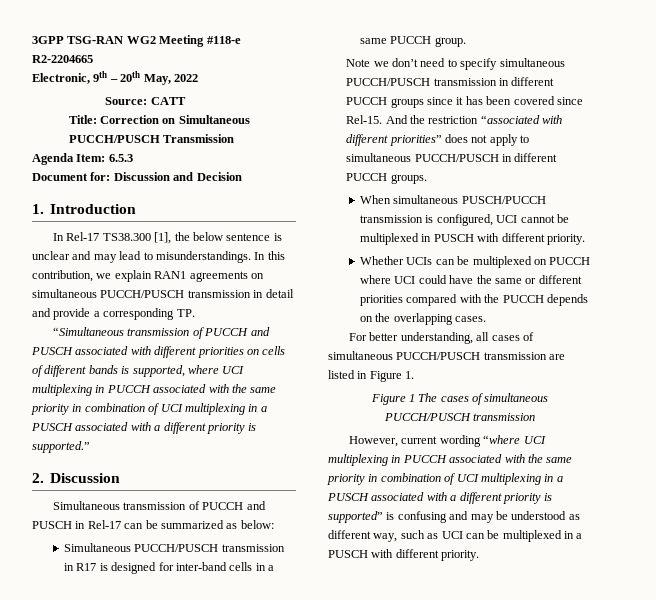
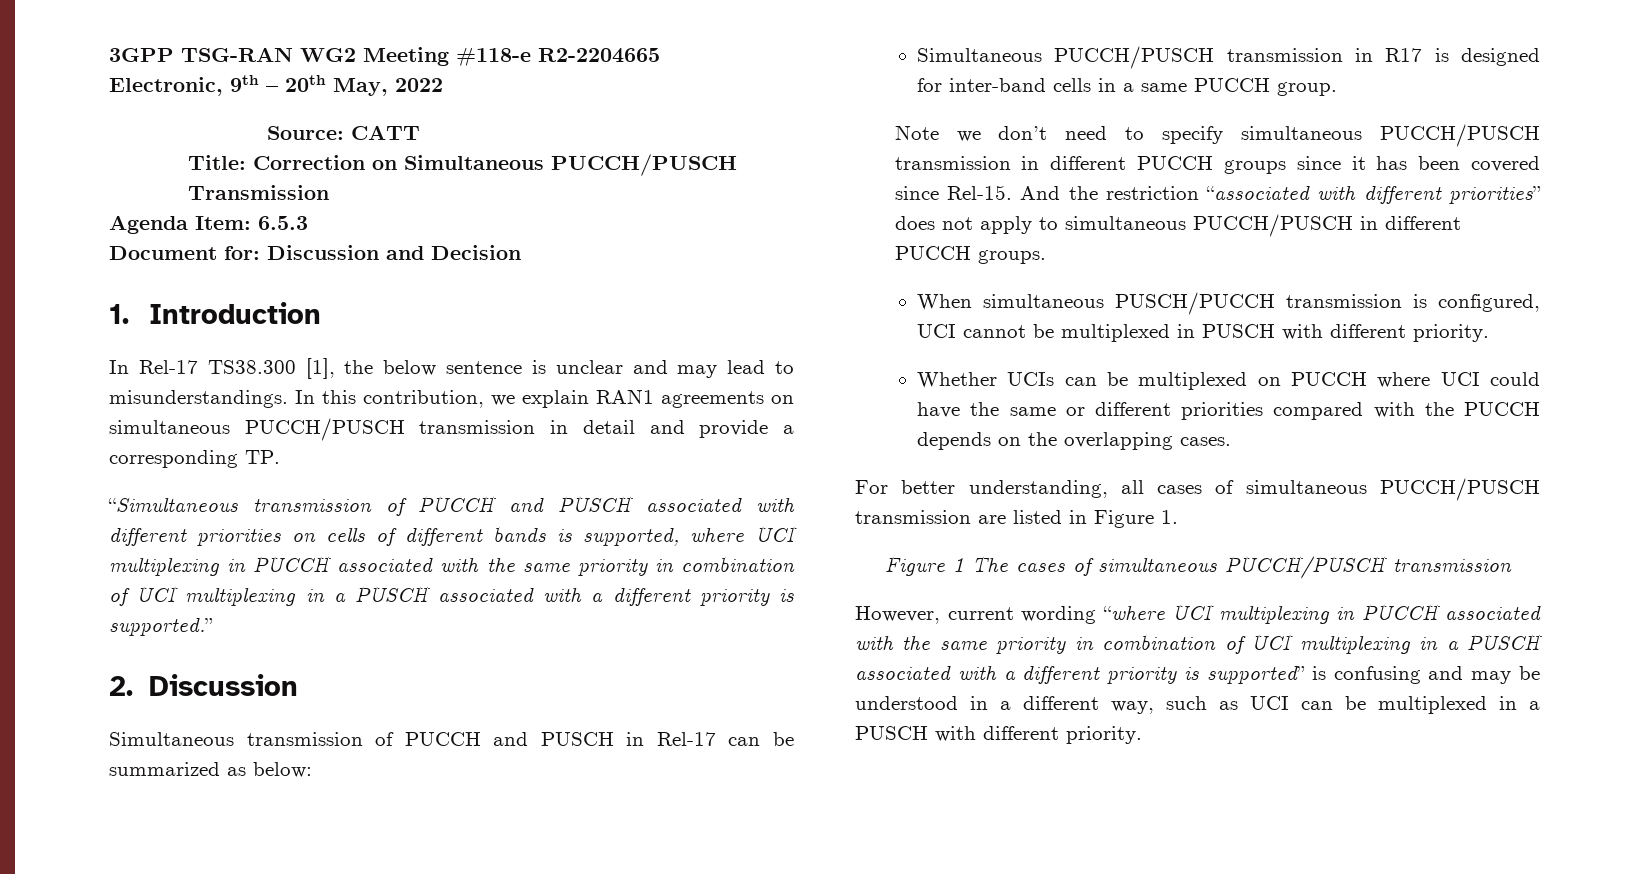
- However, current wording “where UCI multiplexing in PUCCH associated with the same priority in combination of UCI multiplexing in a PUSCH associated with a different priority is supported” is confusing and may be understood as different way, such as UCI can be multiplexed in a PUSCH with different priority.
+ However, current wording “where UCI multiplexing in PUCCH associated with the same priority in combination of UCI multiplexing in a PUSCH associated with a different priority is supported” is confusing and may be understood in a different way, such as UCI can be multiplexed in a PUSCH with different priority.

